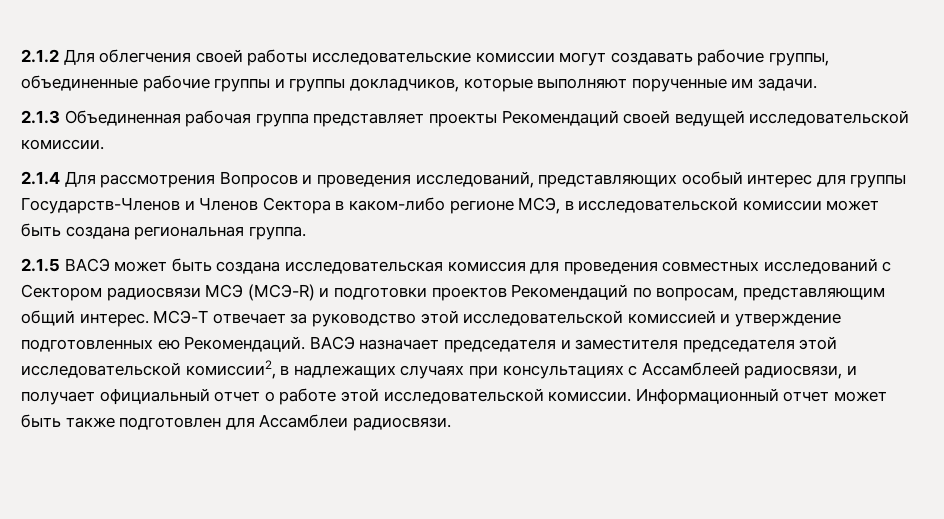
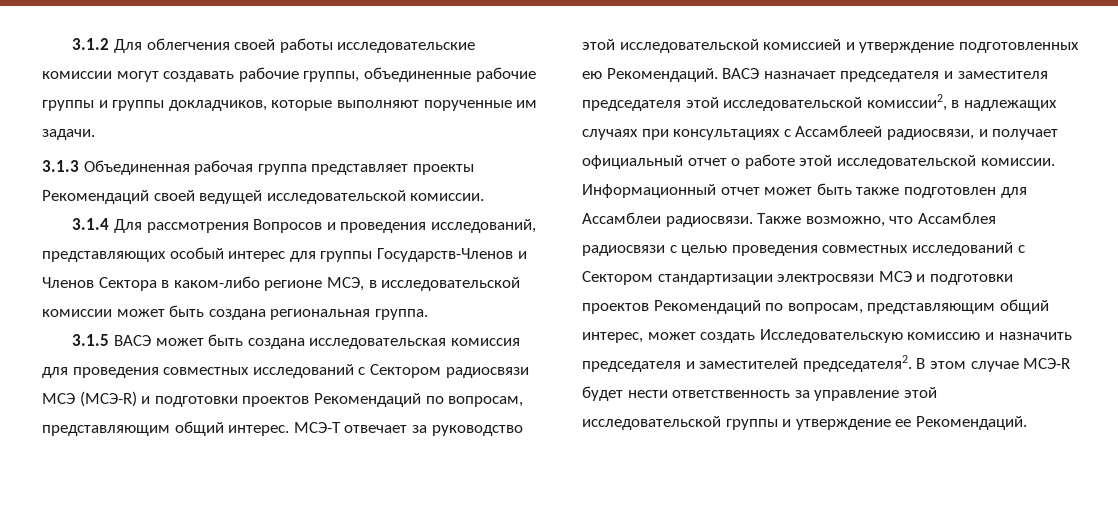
- 2.1.2 Для облегчения своей работы исследовательские комиссии могут создавать рабочие группы, объединенные рабочие группы и группы докладчиков, которые выполняют порученные им задачи.
+ 3.1.2 Для облегчения своей работы исследовательские комиссии могут создавать рабочие группы, объединенные рабочие группы и группы докладчиков, которые выполняют порученные им задачи.
- 2.1.3 Объединенная рабочая группа представляет проекты Рекомендаций своей ведущей исследовательской комиссии.
+ 3.1.3 Объединенная рабочая группа представляет проекты Рекомендаций своей ведущей исследовательской комиссии.
- 2.1.4 Для рассмотрения Вопросов и проведения исследований, представляющих особый интерес для группы Государств-Членов и Членов Сектора в каком-либо регионе МСЭ, в исследовательской комиссии может быть создана региональная группа.
+ 3.1.4 Для рассмотрения Вопросов и проведения исследований, представляющих особый интерес для группы Государств-Членов и Членов Сектора в каком-либо регионе МСЭ, в исследовательской комиссии может быть создана региональная группа.
- 2.1.5 ВАСЭ может быть создана исследовательская комиссия для проведения совместных исследований с Сектором радиосвязи МСЭ (МСЭ-R) и подготовки проектов Рекомендаций по вопросам, представляющим общий интерес.
+ 3.1.5 ВАСЭ может быть создана исследовательская комиссия для проведения совместных исследований с Сектором радиосвязи МСЭ (МСЭ-R) и подготовки проектов Рекомендаций по вопросам, представляющим общий интерес.
+ Также возможно, что Ассамблея радиосвязи с целью проведения совместных исследований с Сектором стандартизации электросвязи МСЭ и подготовки проектов Рекомендаций по вопросам, представляющим общий интерес, может создать Исследовательскую комиссию и назначить председателя и заместителей председателя2. В этом случае МСЭ-R будет нести ответственность за управление этой исследовательской группы и утверждение ее Рекомендаций.

